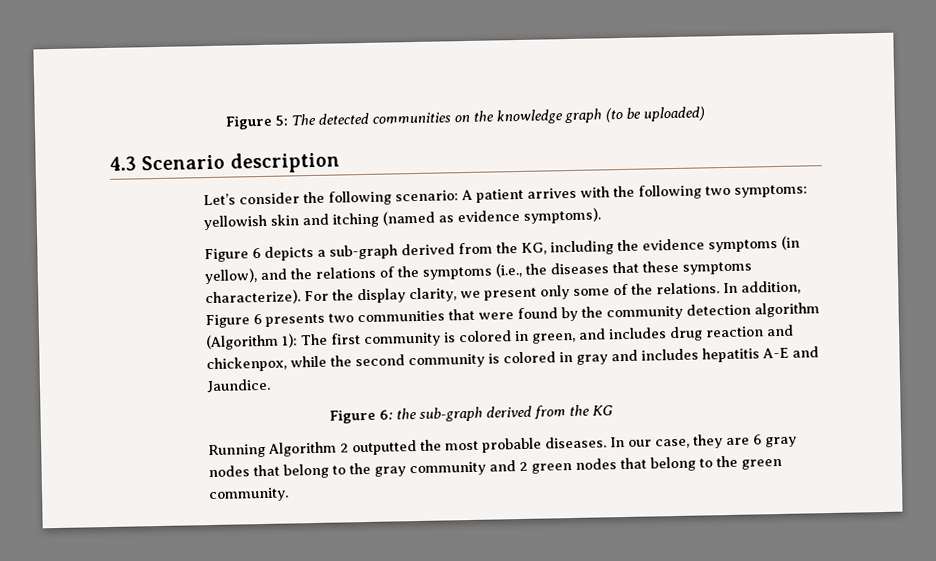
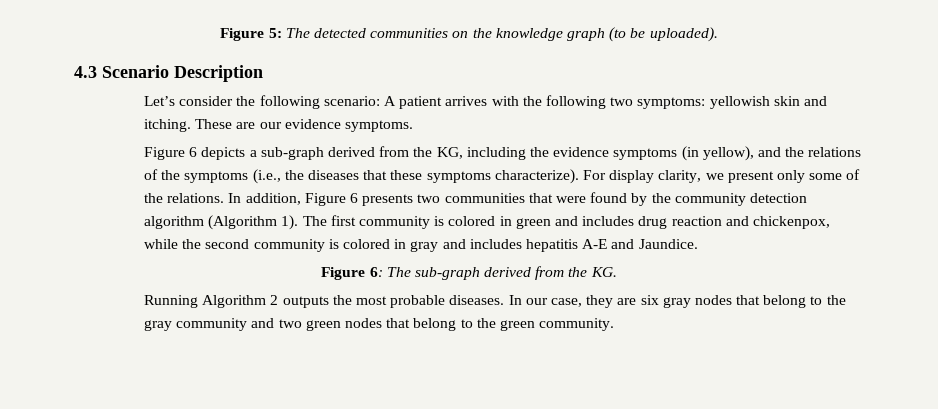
- Figure 5: The detected communities on the knowledge graph (to be uploaded)
+ Figure 5: The detected communities on the knowledge graph (to be uploaded).
- 4.3 Scenario description
+ 4.3 Scenario Description
- Let’s consider the following scenario: A patient arrives with the following two symptoms: yellowish skin and itching (named as evidence symptoms).
+ Let’s consider the following scenario: A patient arrives with the following two symptoms: yellowish skin and itching. These are our evidence symptoms.
- For the display clarity, we present only some of the relations.
+ For display clarity, we present only some of the relations.
- In addition, Figure 6 presents two communities that were found by the community detection algorithm (Algorithm 1): The first community is colored in green, and includes drug reaction and chickenpox, while the second community is colored in gray and includes hepatitis A-E and Jaundice.
+ In addition, Figure 6 presents two communities that were found by the community detection algorithm (Algorithm 1). The first community is colored in green and includes drug reaction and chickenpox, while the second community is colored in gray and includes hepatitis A-E and Jaundice.
- Figure 6: the sub-graph derived from the KG
+ Figure 6: The sub-graph derived from the KG.
- Running Algorithm 2 outputted the most probable diseases.
+ Running Algorithm 2 outputs the most probable diseases.
- In our case, they are 6 gray nodes that belong to the gray community and 2 green nodes that belong to the green community.
+ In our case, they are six gray nodes that belong to the gray community and two green nodes that belong to the green community.

